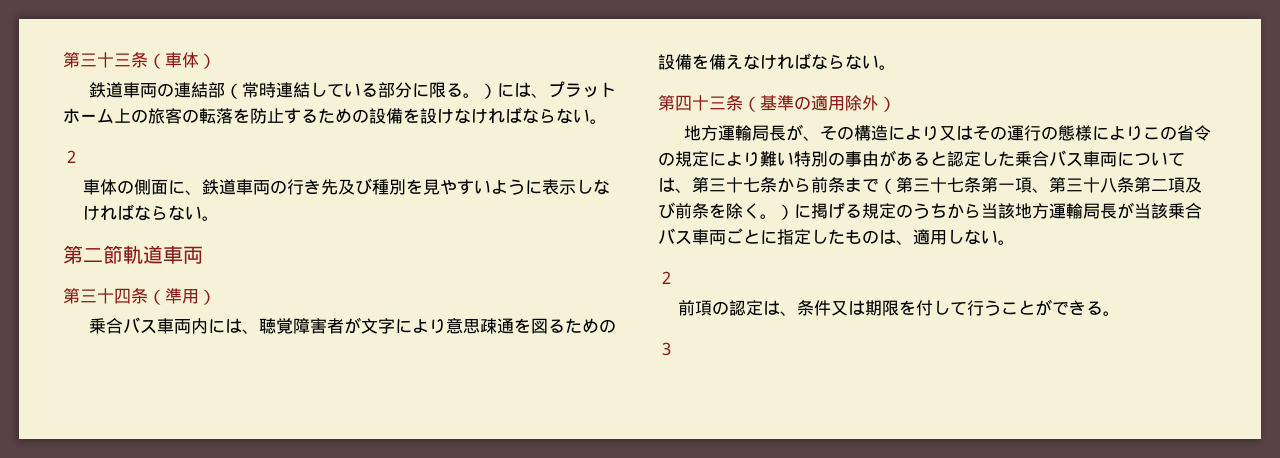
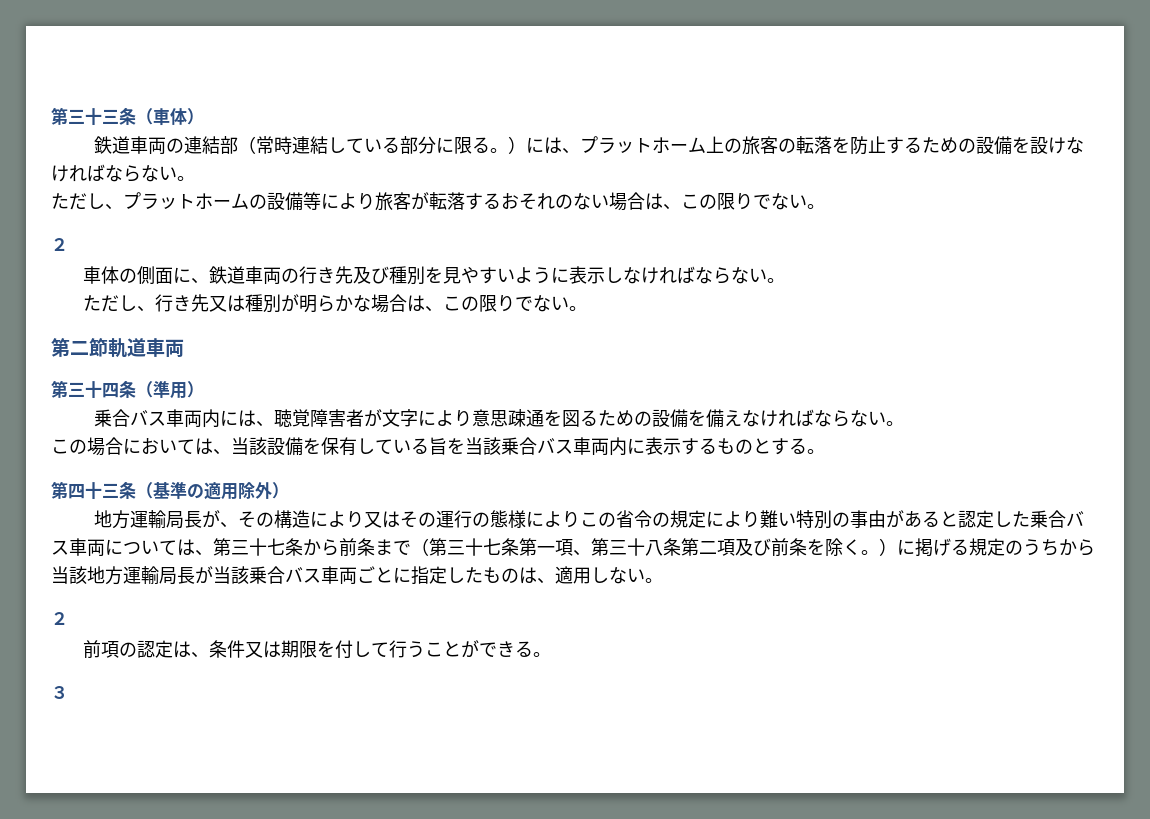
+ ただし、プラットホームの設備等により旅客が転落するおそれのない場合は、この限りでない。
+ ただし、行き先又は種別が明らかな場合は、この限りでない。
+ この場合においては、当該設備を保有している旨を当該乗合バス車両内に表示するものとする。

